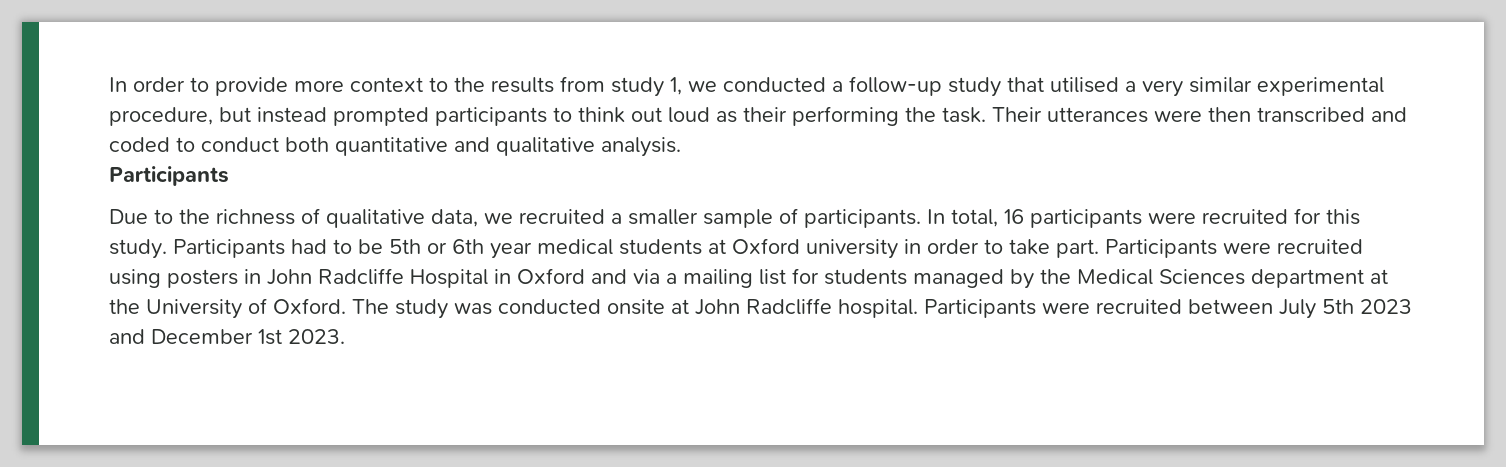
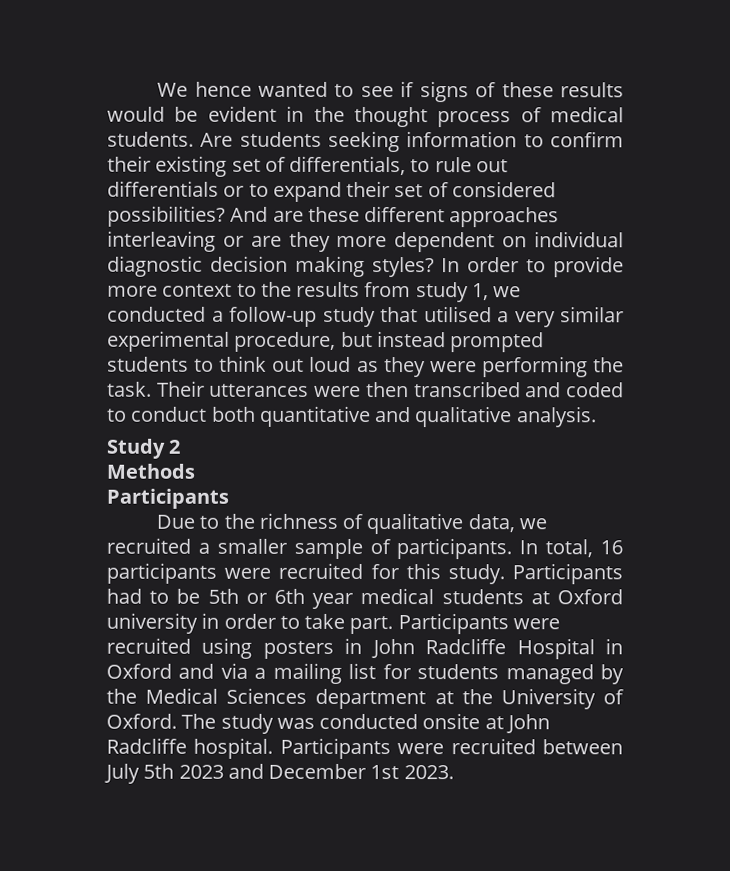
+ We hence wanted to see if signs of these results would be evident in the thought process of medical students. Are students seeking information to confirm their existing set of differentials, to rule out differentials or to expand their set of considered possibilities? And are these different approaches interleaving or are they more dependent on individual diagnostic decision making styles?
- In order to provide more context to the results from study 1, we conducted a follow-up study that utilised a very similar experimental procedure, but instead prompted participants to think out loud as their performing the task.
+ In order to provide more context to the results from study 1, we conducted a follow-up study that utilised a very similar experimental procedure, but instead prompted students to think out loud as they were performing the task.
+ Study 2
+ Methods

